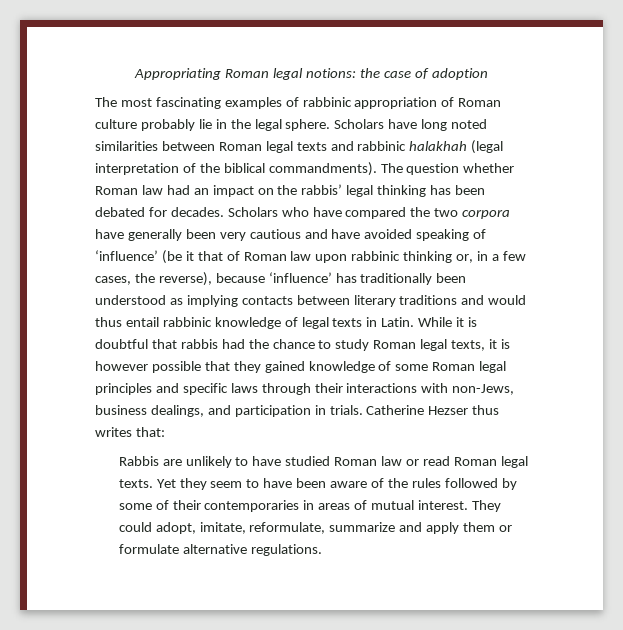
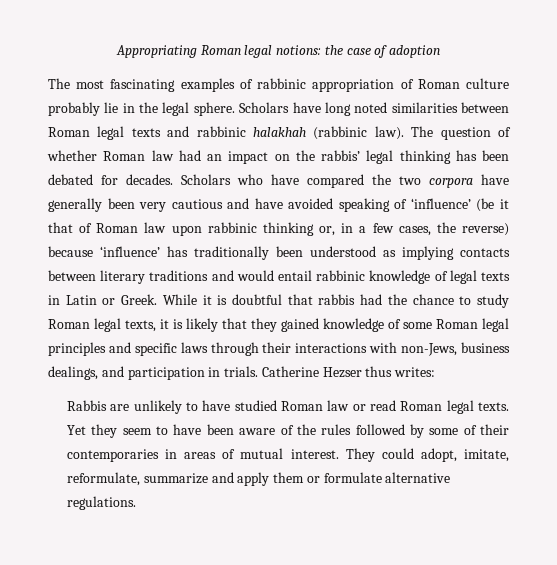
- Scholars have long noted similarities between Roman legal texts and rabbinic halakhah (legal interpretation of the biblical commandments).
+ Scholars have long noted similarities between Roman legal texts and rabbinic halakhah (rabbinic law).
- The question whether Roman law had an impact on the rabbis’ legal thinking has been debated for decades.
+ The question of whether Roman law had an impact on the rabbis’ legal thinking has been debated for decades.
- Scholars who have compared the two corpora have generally been very cautious and have avoided speaking of ‘influence’ (be it that of Roman law upon rabbinic thinking or, in a few cases, the reverse), because ‘influence’ has traditionally been understood as implying contacts between literary traditions and would thus entail rabbinic knowledge of legal texts in Latin.
+ Scholars who have compared the two corpora have generally been very cautious and have avoided speaking of ‘influence’ (be it that of Roman law upon rabbinic thinking or, in a few cases, the reverse) because ‘influence’ has traditionally been understood as implying contacts between literary traditions and would entail rabbinic knowledge of legal texts in Latin or Greek.
- While it is doubtful that rabbis had the chance to study Roman legal texts, it is however possible that they gained knowledge of some Roman legal principles and specific laws through their interactions with non-Jews, business dealings, and participation in trials.
+ While it is doubtful that rabbis had the chance to study Roman legal texts, it is likely that they gained knowledge of some Roman legal principles and specific laws through their interactions with non-Jews, business dealings, and participation in trials.
- Catherine Hezser thus writes that:
+ Catherine Hezser thus writes:

